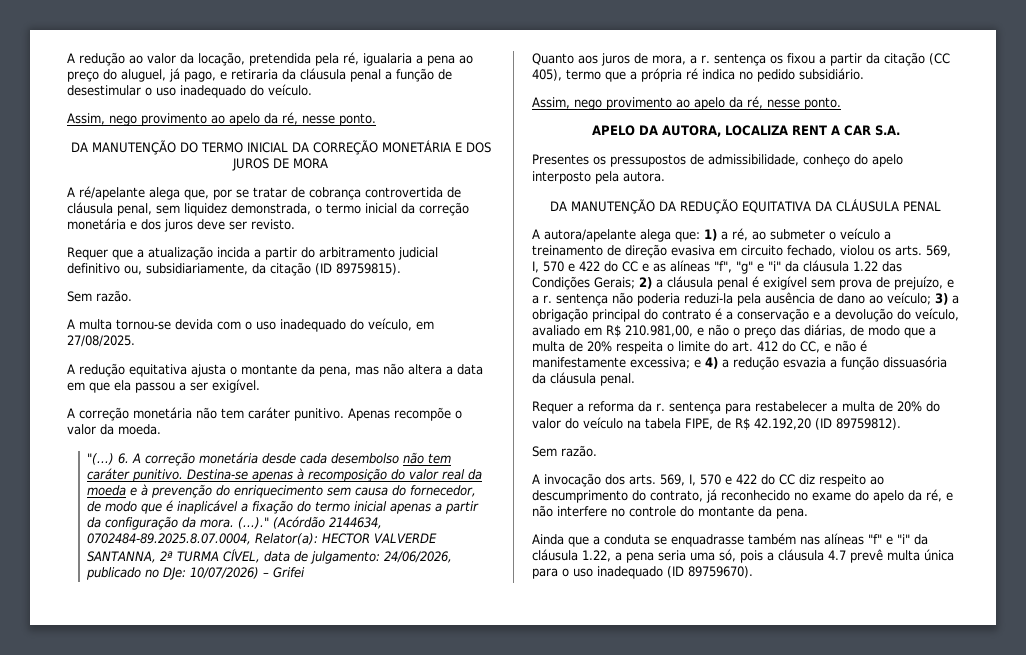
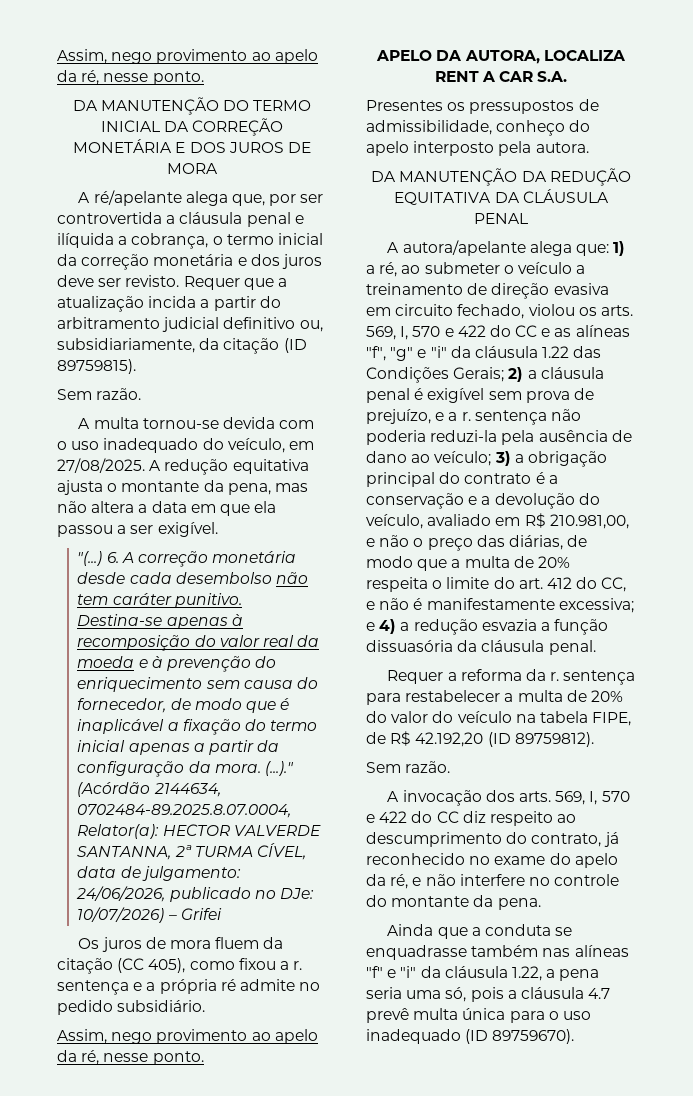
- A redução ao valor da locação, pretendida pela ré, igualaria a pena ao preço do aluguel, já pago, e retiraria da cláusula penal a função de desestimular o uso inadequado do veículo.
- A ré/apelante alega que, por se tratar de cobrança controvertida de cláusula penal, sem liquidez demonstrada, o termo inicial da correção monetária e dos juros deve ser revisto.
- Requer que a atualização incida a partir do arbitramento judicial definitivo ou, subsidiariamente, da citação (ID 89759815).
+ A ré/apelante alega que, por ser controvertida a cláusula penal e ilíquida a cobrança, o termo inicial da correção monetária e dos juros deve ser revisto. Requer que a atualização incida a partir do arbitramento judicial definitivo ou, subsidiariamente, da citação (ID 89759815).
- A multa tornou-se devida com o uso inadequado do veículo, em 27/08/2025.
- A redução equitativa ajusta o montante da pena, mas não altera a data em que ela passou a ser exigível.
+ A multa tornou-se devida com o uso inadequado do veículo, em 27/08/2025. A redução equitativa ajusta o montante da pena, mas não altera a data em que ela passou a ser exigível.
- A correção monetária não tem caráter punitivo. Apenas recompõe o valor da moeda.
- Quanto aos juros de mora, a r. sentença os fixou a partir da citação (CC 405), termo que a própria ré indica no pedido subsidiário.
+ Os juros de mora fluem da citação (CC 405), como fixou a r. sentença e a própria ré admite no pedido subsidiário.

